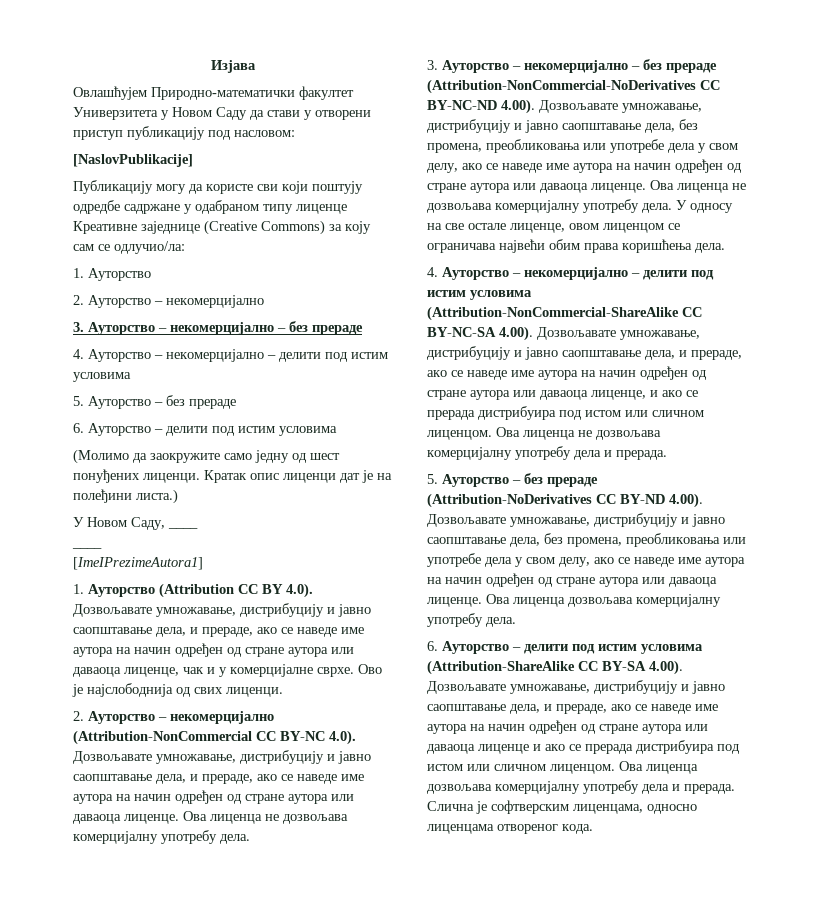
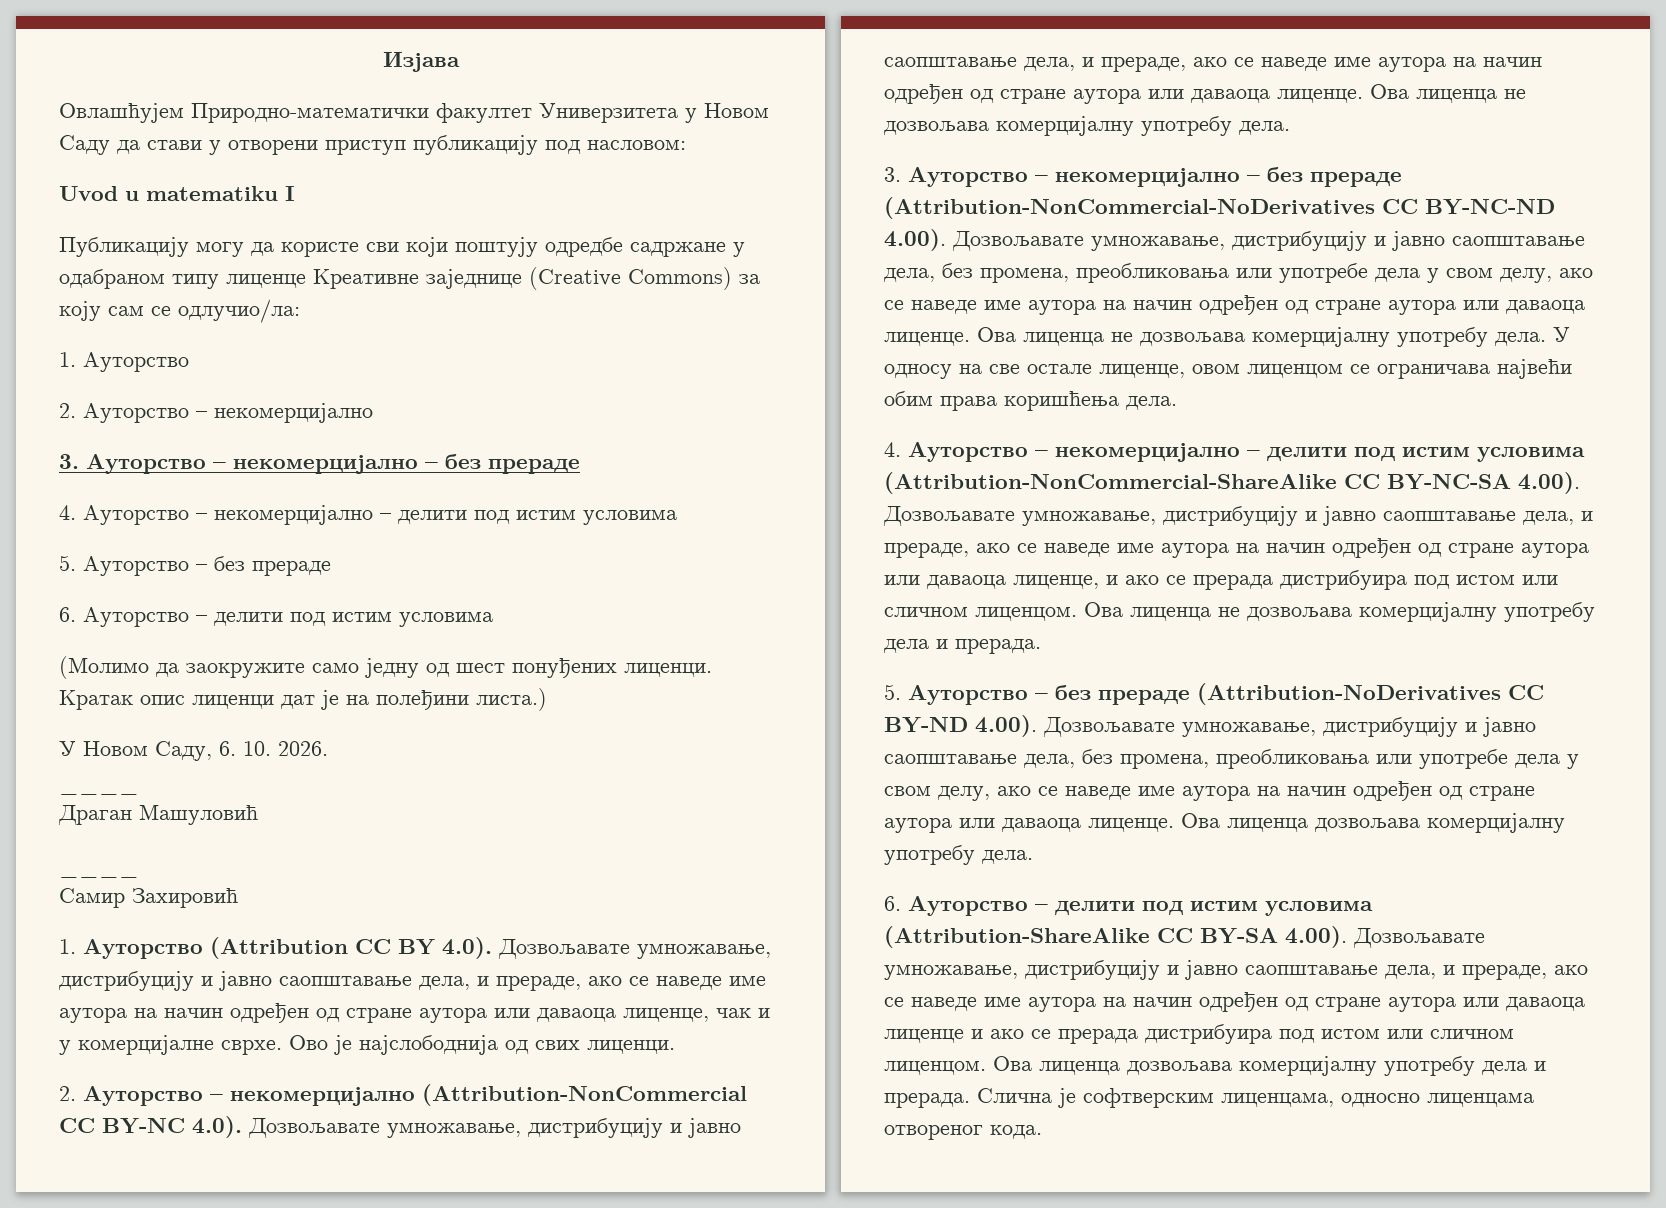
- [NaslovPublikacije]
+ Uvod u matematiku I
- У Новом Саду, ____
+ У Новом Саду, 6. 10. 2026.
  ____
- [ImeIPrezimeAutora1]
+ Драган Машуловић
+ ____
+ Самир Захировић

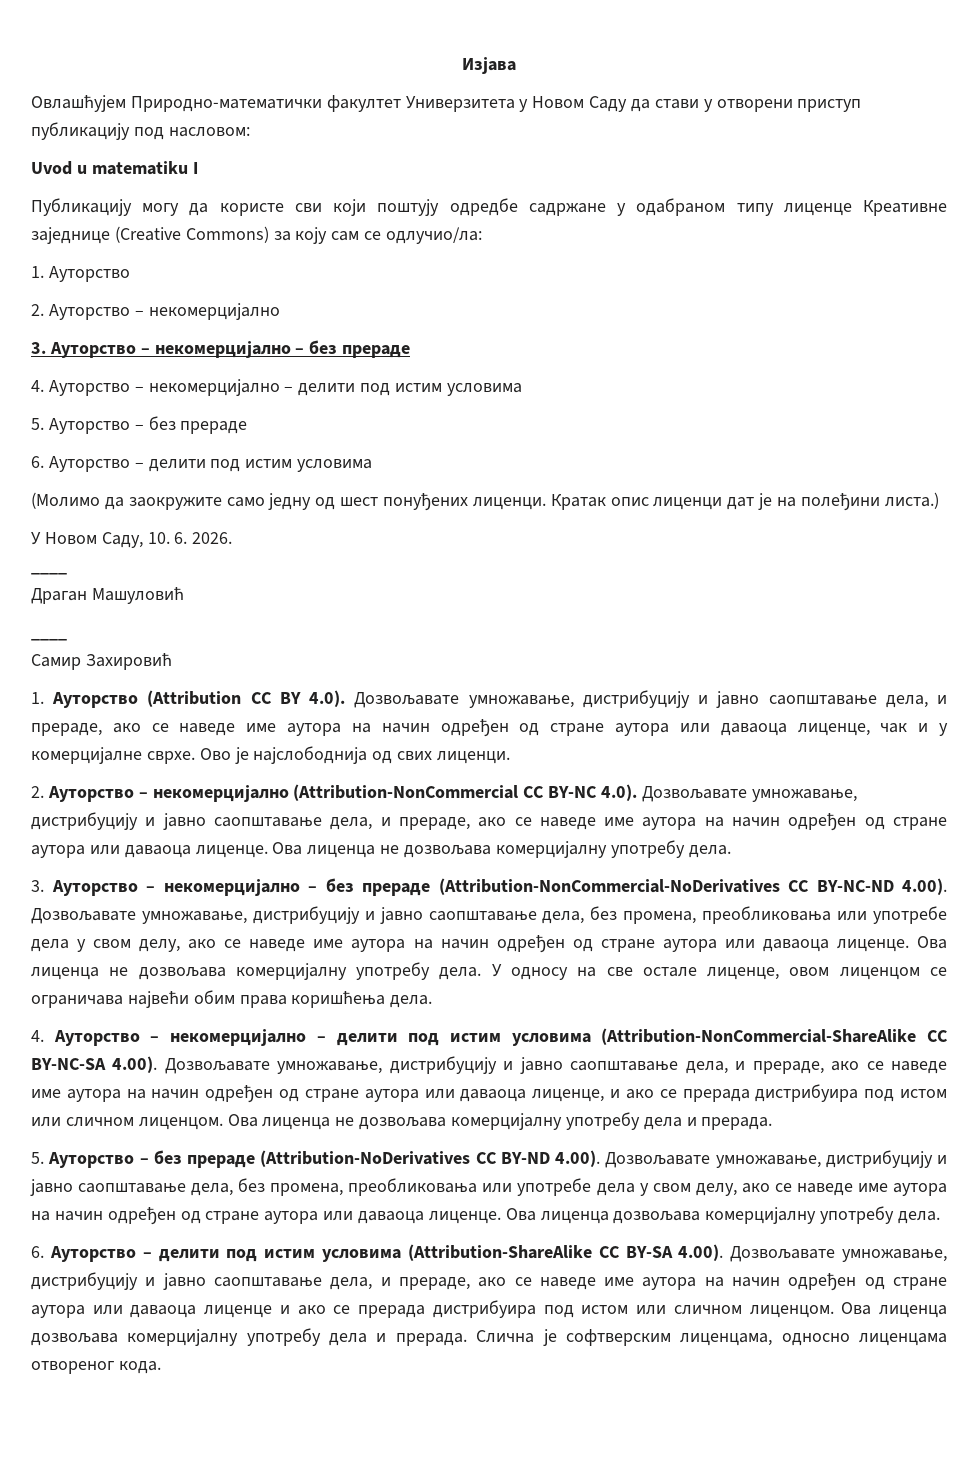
- У Новом Саду, 6. 10. 2026.
+ У Новом Саду, 10. 6. 2026.

